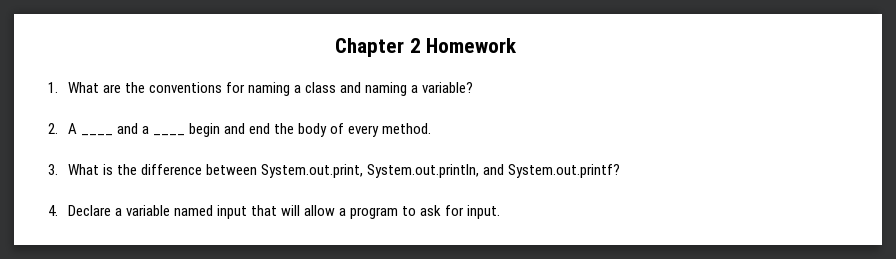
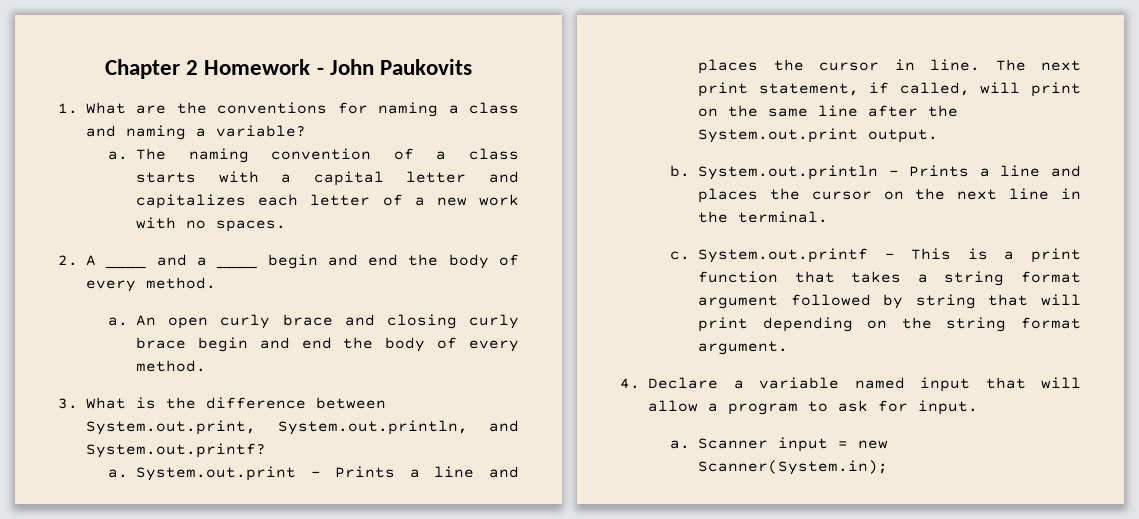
- Chapter 2 Homework
+ Chapter 2 Homework - John Paukovits
+ a. The naming convention of a class starts with a capital letter and capitalizes each letter of a new work with no spaces.
+ a. An open curly brace and closing curly brace begin and end the body of every method.
+ a. System.out.print – Prints a line and places the cursor in line. The next print statement, if called, will print on the same line after the System.out.print output.
+ b. System.out.println – Prints a line and places the cursor on the next line in the terminal.
+ c. System.out.printf – This is a print function that takes a string format argument followed by string that will print depending on the string format argument.
+ a. Scanner input = new Scanner(System.in);

